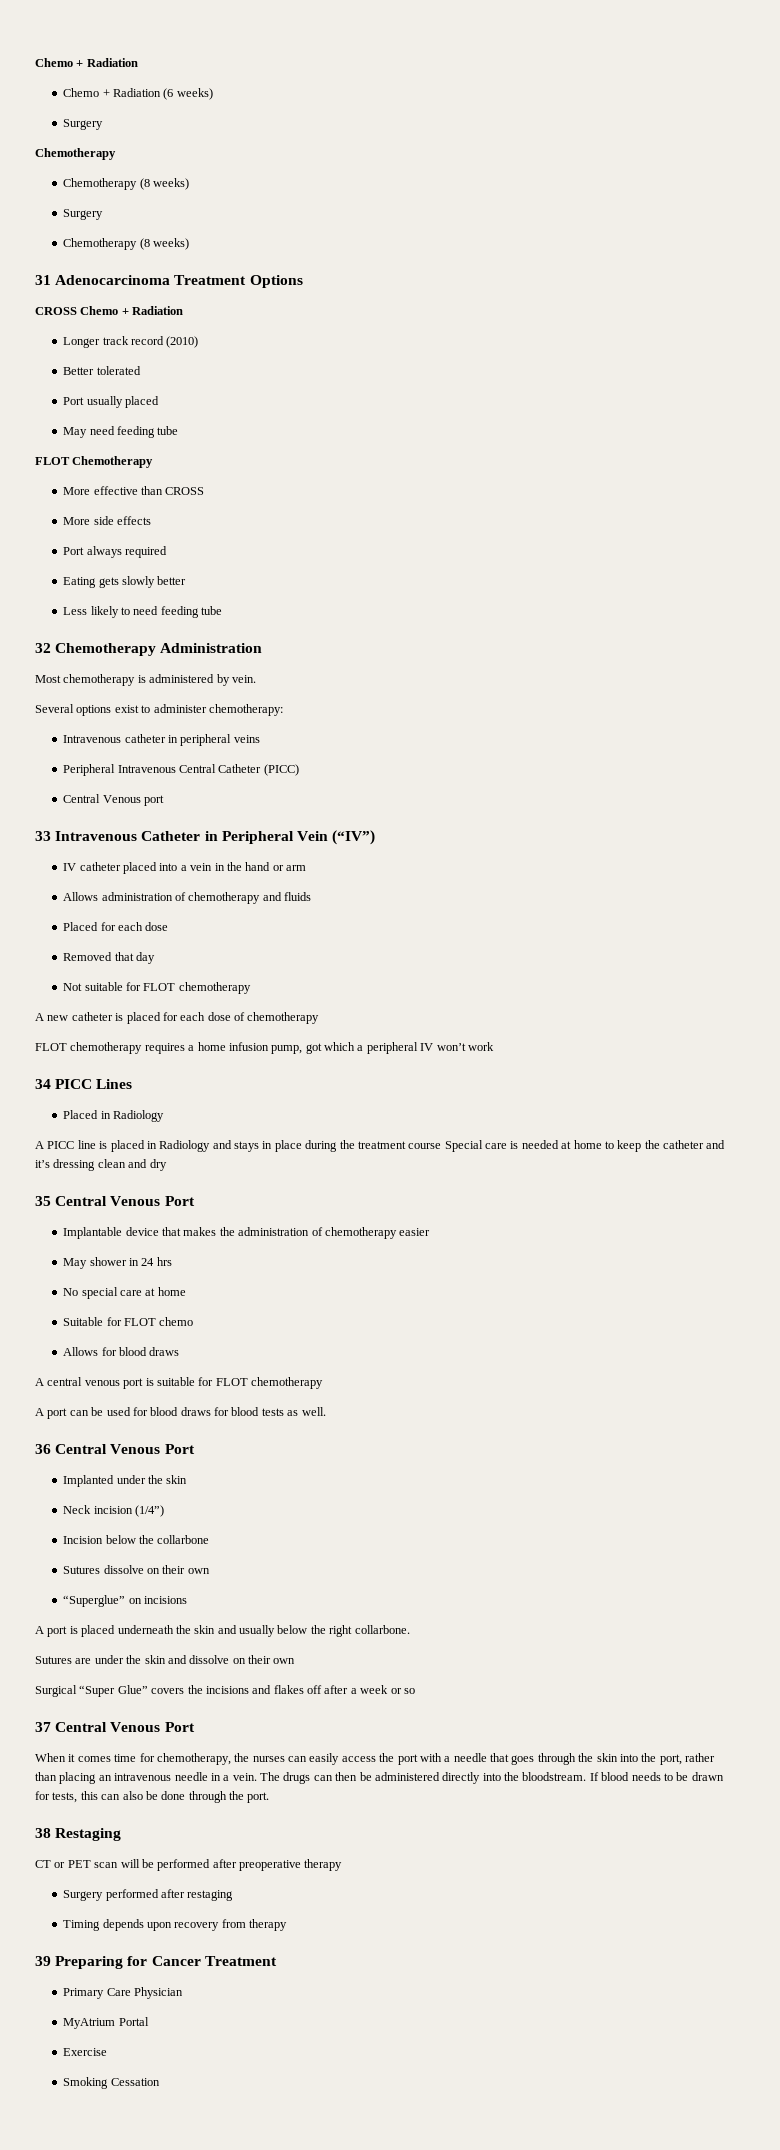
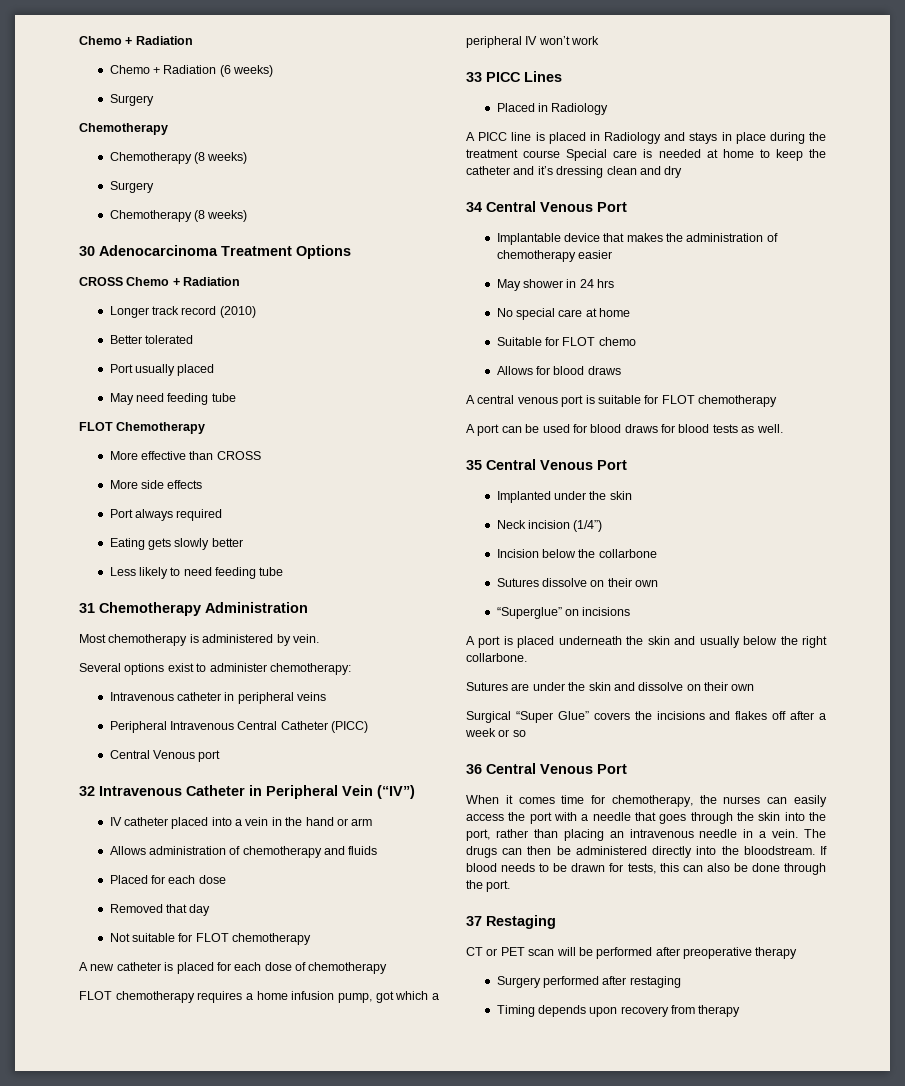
- 31 Adenocarcinoma Treatment Options
+ 30 Adenocarcinoma Treatment Options
- 32 Chemotherapy Administration
+ 31 Chemotherapy Administration
- 33 Intravenous Catheter in Peripheral Vein (“IV”)
+ 32 Intravenous Catheter in Peripheral Vein (“IV”)
- 34 PICC Lines
+ 33 PICC Lines
- 35 Central Venous Port
+ 34 Central Venous Port
- 36 Central Venous Port
+ 35 Central Venous Port
- 37 Central Venous Port
+ 36 Central Venous Port
- 38 Restaging
+ 37 Restaging
- 39 Preparing for Cancer Treatment
- Primary Care Physician
- MyAtrium Portal
- Exercise
- Smoking Cessation

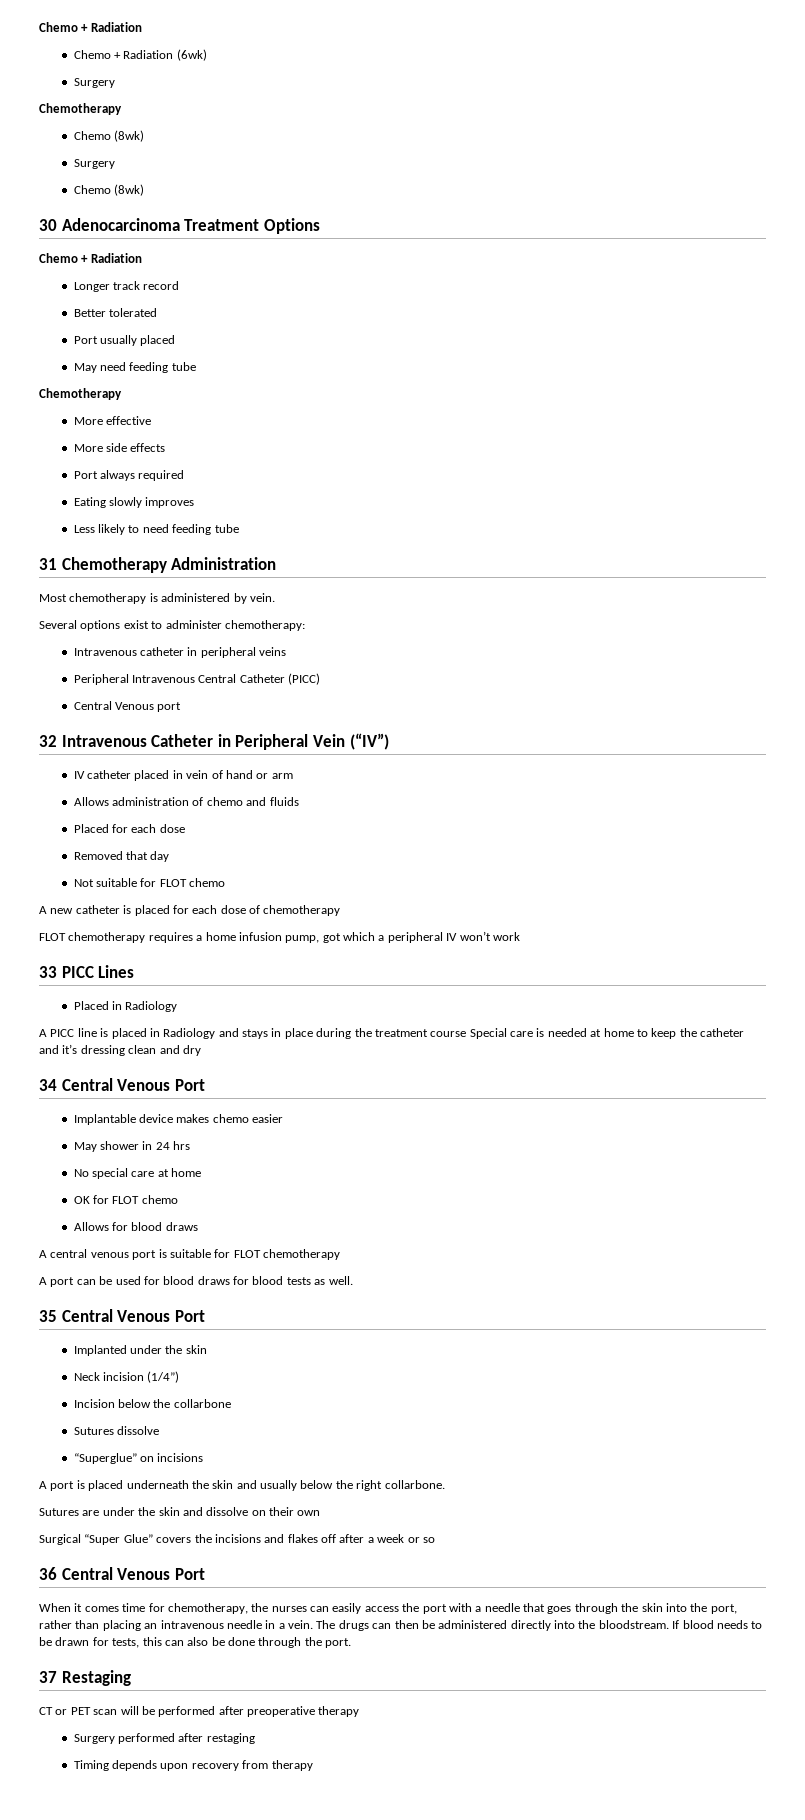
- Chemo + Radiation (6 weeks)
+ Chemo + Radiation (6wk)
  Surgery
  Chemotherapy
- Chemotherapy (8 weeks)
+ Chemo (8wk)
  Surgery
- Chemotherapy (8 weeks)
+ Chemo (8wk)
  30 Adenocarcinoma Treatment Options
- CROSS Chemo + Radiation
+ Chemo + Radiation
- Longer track record (2010)
+ Longer track record
  May need feeding tube
- FLOT Chemotherapy
+ Chemotherapy
- More effective than CROSS
+ More effective
- Eating gets slowly better
+ Eating slowly improves
- IV catheter placed into a vein in the hand or arm
+ IV catheter placed in vein of hand or arm
- Allows administration of chemotherapy and fluids
+ Allows administration of chemo and fluids
- Not suitable for FLOT chemotherapy
+ Not suitable for FLOT chemo
- Implantable device that makes the administration of chemotherapy easier
+ Implantable device makes chemo easier
- Suitable for FLOT chemo
+ OK for FLOT chemo
- Sutures dissolve on their own
+ Sutures dissolve

